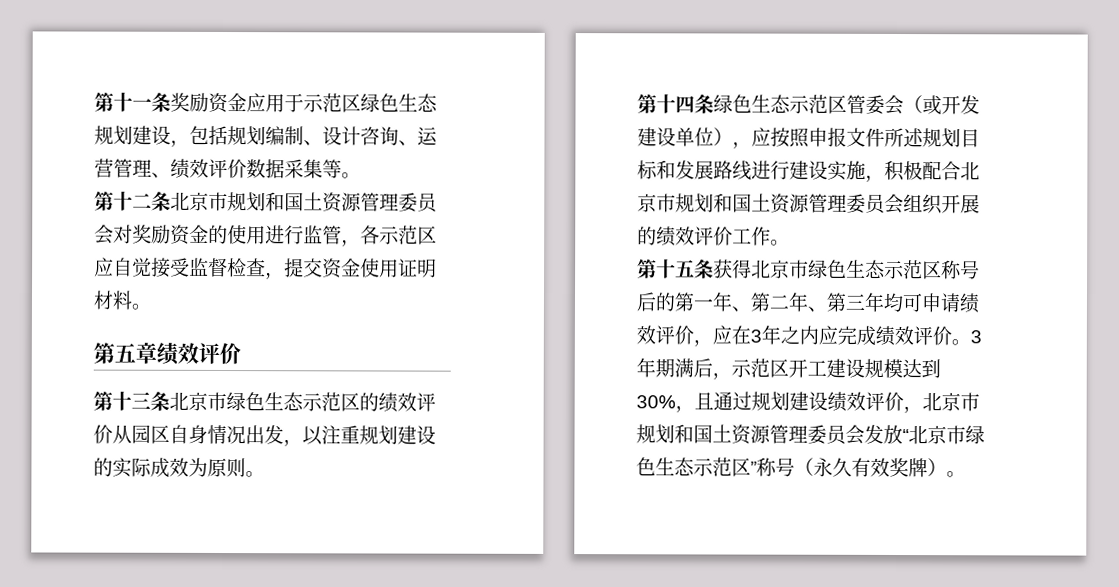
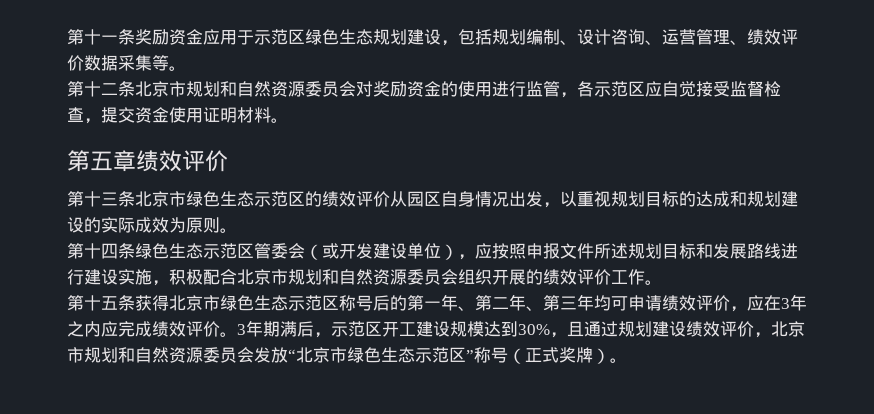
- 第十二条北京市规划和国土资源管理委员会对奖励资金的使用进行监管，各示范区应自觉接受监督检查，提交资金使用证明材料。
+ 第十二条北京市规划和自然资源委员会对奖励资金的使用进行监管，各示范区应自觉接受监督检查，提交资金使用证明材料。
- 第十三条北京市绿色生态示范区的绩效评价从园区自身情况出发，以注重规划建设的实际成效为原则。
+ 第十三条北京市绿色生态示范区的绩效评价从园区自身情况出发，以重视规划目标的达成和规划建设的实际成效为原则。
- 第十四条绿色生态示范区管委会（或开发建设单位），应按照申报文件所述规划目标和发展路线进行建设实施，积极配合北京市规划和国土资源管理委员会组织开展的绩效评价工作。
+ 第十四条绿色生态示范区管委会（或开发建设单位），应按照申报文件所述规划目标和发展路线进行建设实施，积极配合北京市规划和自然资源委员会组织开展的绩效评价工作。
- 3年期满后，示范区开工建设规模达到30%，且通过规划建设绩效评价，北京市规划和国土资源管理委员会发放“北京市绿色生态示范区”称号（永久有效奖牌）。
+ 3年期满后，示范区开工建设规模达到30%，且通过规划建设绩效评价，北京市规划和自然资源委员会发放“北京市绿色生态示范区”称号（正式奖牌）。

